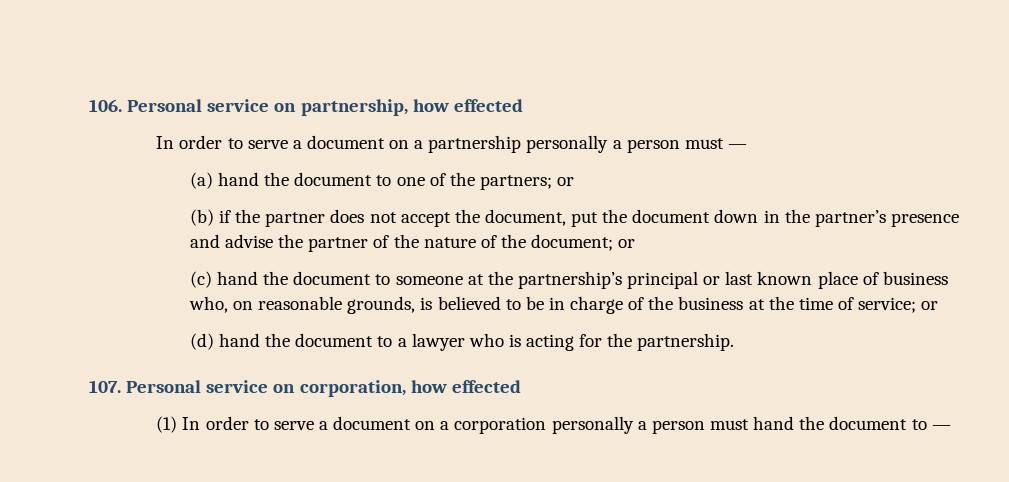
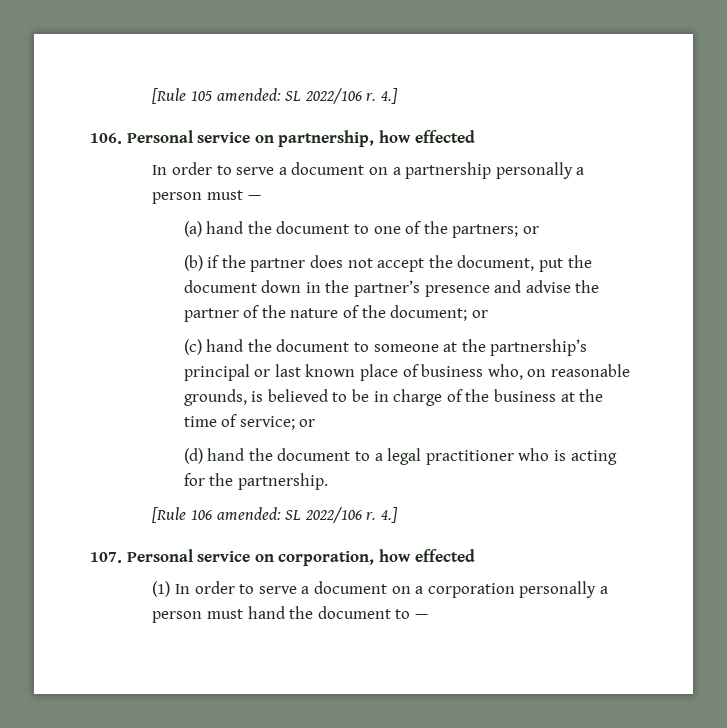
+ [Rule 105 amended: SL 2022/106 r. 4.]
- (d) hand the document to a lawyer who is acting for the partnership.
+ (d) hand the document to a legal practitioner who is acting for the partnership.
+ [Rule 106 amended: SL 2022/106 r. 4.]

